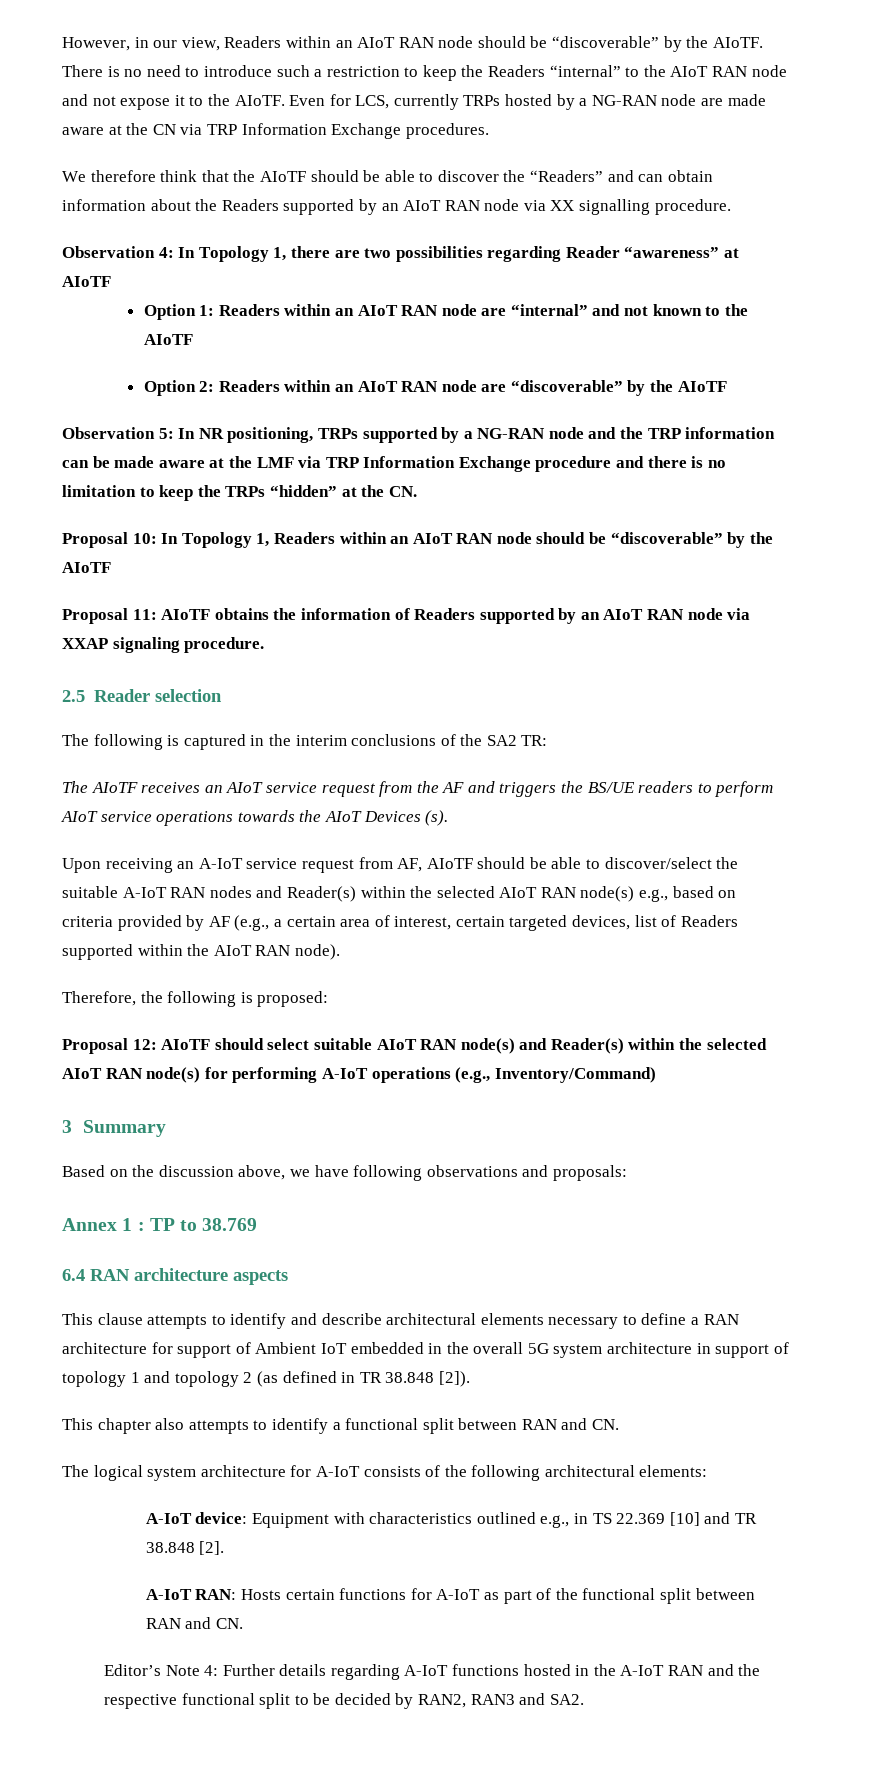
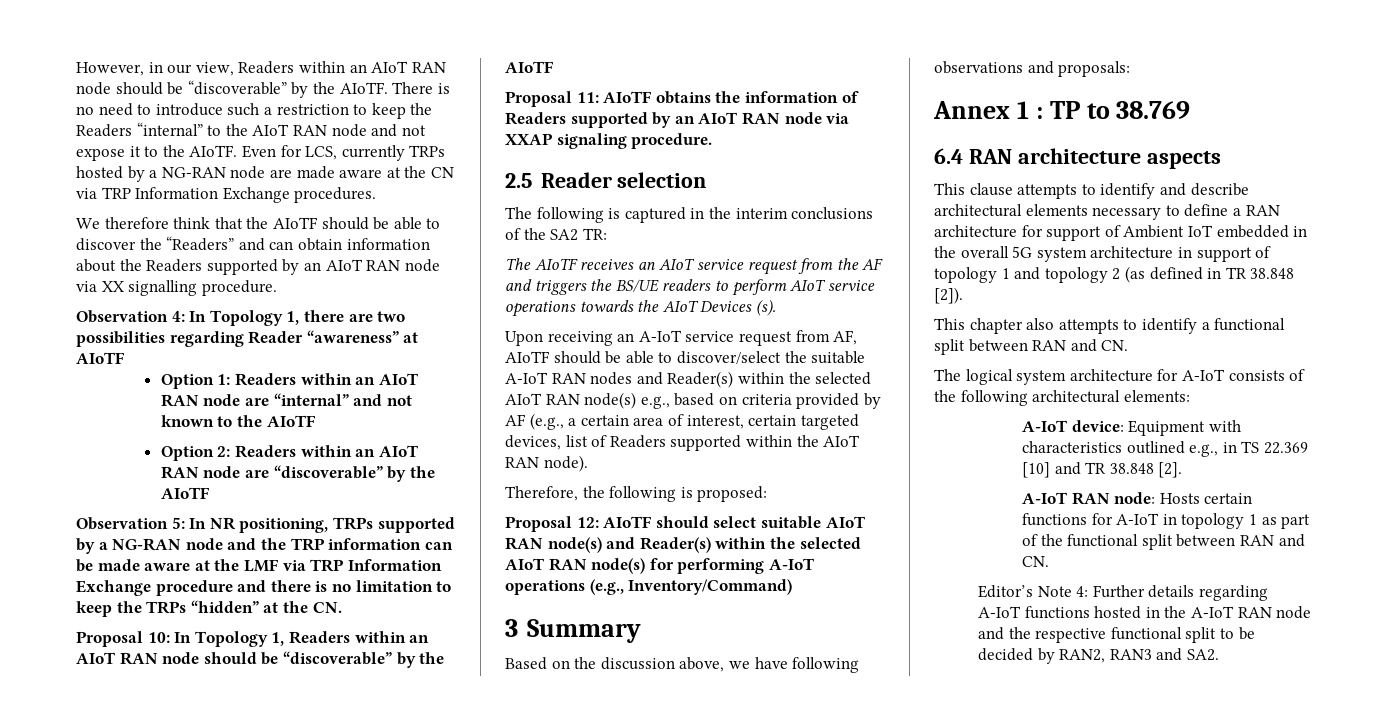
- A-IoT RAN: Hosts certain functions for A-IoT as part of the functional split between RAN and CN.
+ A-IoT RAN node: Hosts certain functions for A-IoT in topology 1 as part of the functional split between RAN and CN.
- Editor’s Note 4: Further details regarding A-IoT functions hosted in the A-IoT RAN and the respective functional split to be decided by RAN2, RAN3 and SA2.
+ Editor’s Note 4: Further details regarding A-IoT functions hosted in the A-IoT RAN node and the respective functional split to be decided by RAN2, RAN3 and SA2.

